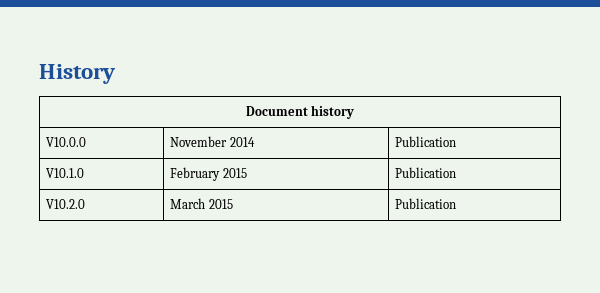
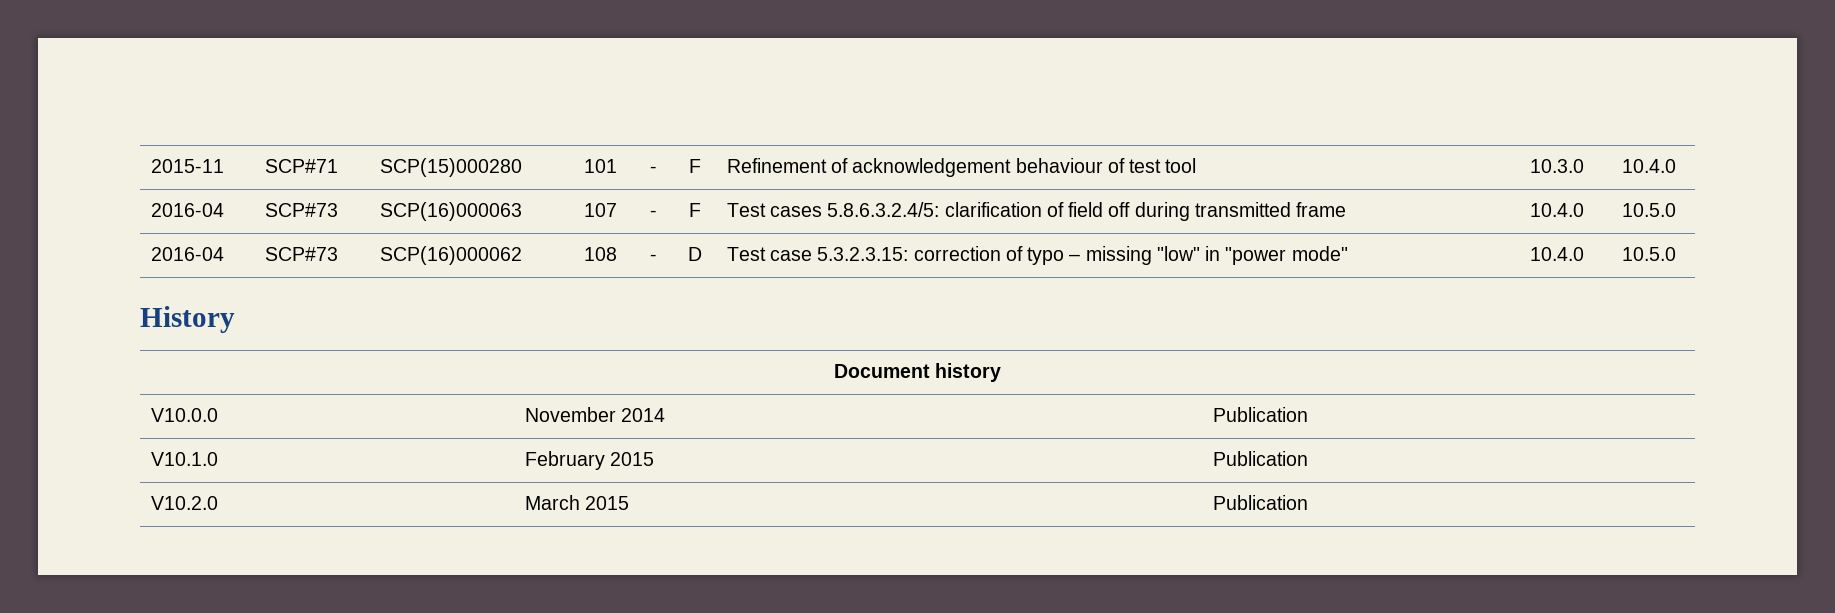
+ 2015-11 | SCP#71 | SCP(15)000280 | 101 | - | F | Refinement of acknowledgement behaviour of test tool | 10.3.0 | 10.4.0
+ 2016-04 | SCP#73 | SCP(16)000063 | 107 | - | F | Test cases 5.8.6.3.2.4/5: clarification of field off during transmitted frame | 10.4.0 | 10.5.0
+ 2016-04 | SCP#73 | SCP(16)000062 | 108 | - | D | Test case 5.3.2.3.15: correction of typo – missing "low" in "power mode" | 10.4.0 | 10.5.0

